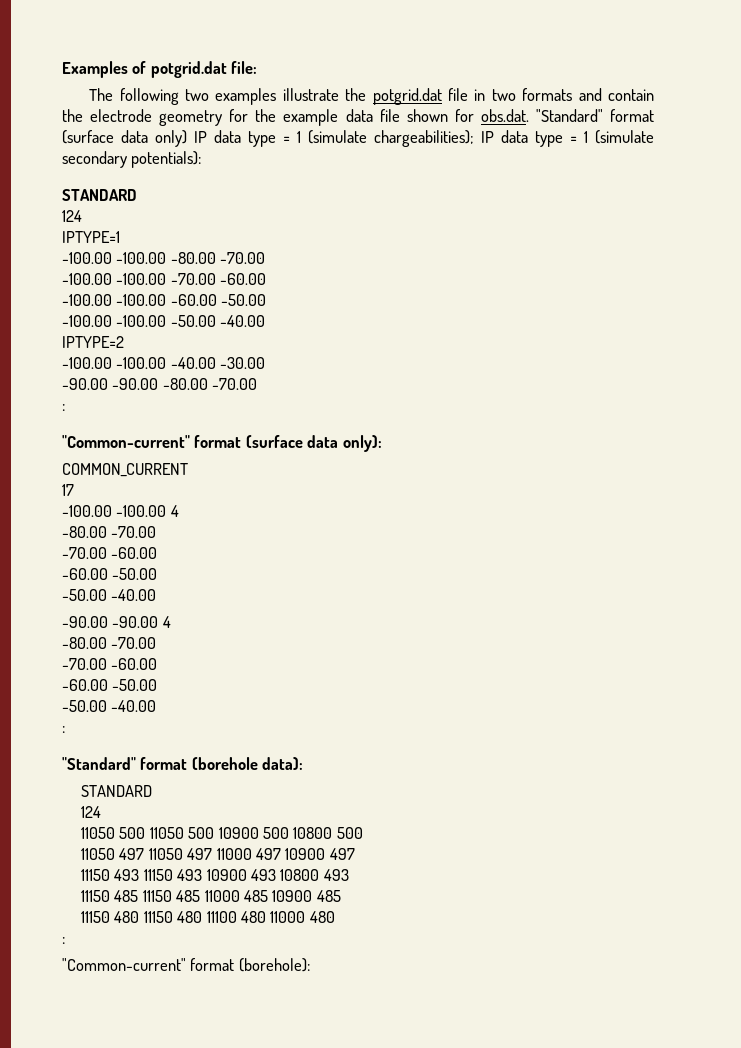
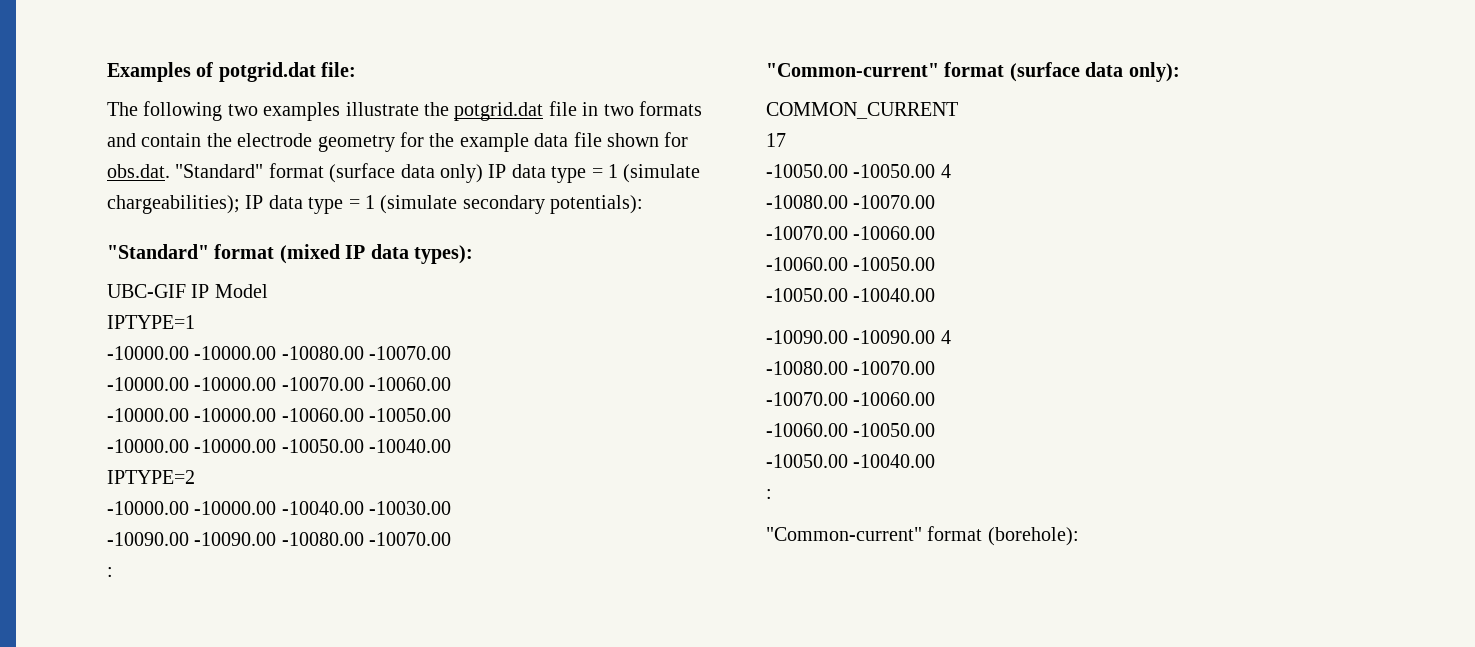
  The following two examples illustrate the potgrid.dat file in two formats and contain the electrode geometry for the example data file shown for obs.dat. "Standard" format (surface data only) IP data type = 1 (simulate chargeabilities); IP data type = 1 (simulate secondary potentials):
- STANDARD
- 124
+ "Standard" format (mixed IP data types):
+ UBC-GIF IP Model
  IPTYPE=1
- -100.00 -100.00 -80.00 -70.00
- -100.00 -100.00 -70.00 -60.00
- -100.00 -100.00 -60.00 -50.00
- -100.00 -100.00 -50.00 -40.00
+ -10000.00 -10000.00 -10080.00 -10070.00
+ -10000.00 -10000.00 -10070.00 -10060.00
+ -10000.00 -10000.00 -10060.00 -10050.00
+ -10000.00 -10000.00 -10050.00 -10040.00
  IPTYPE=2
- -100.00 -100.00 -40.00 -30.00
- -90.00 -90.00 -80.00 -70.00
+ -10000.00 -10000.00 -10040.00 -10030.00
+ -10090.00 -10090.00 -10080.00 -10070.00
- -100.00 -100.00 4
- -80.00 -70.00
- -70.00 -60.00
- -60.00 -50.00
- -50.00 -40.00
- -90.00 -90.00 4
- -80.00 -70.00
- -70.00 -60.00
- -60.00 -50.00
- -50.00 -40.00
- :
- "Standard" format (borehole data):
- STANDARD
- 124
- 11050 500 11050 500 10900 500 10800 500
- 11050 497 11050 497 11000 497 10900 497
- 11150 493 11150 493 10900 493 10800 493
- 11150 485 11150 485 11000 485 10900 485
- 11150 480 11150 480 11100 480 11000 480
+ -10050.00 -10050.00 4
+ -10080.00 -10070.00
+ -10070.00 -10060.00
+ -10060.00 -10050.00
+ -10050.00 -10040.00
+ -10090.00 -10090.00 4
+ -10080.00 -10070.00
+ -10070.00 -10060.00
+ -10060.00 -10050.00
+ -10050.00 -10040.00

